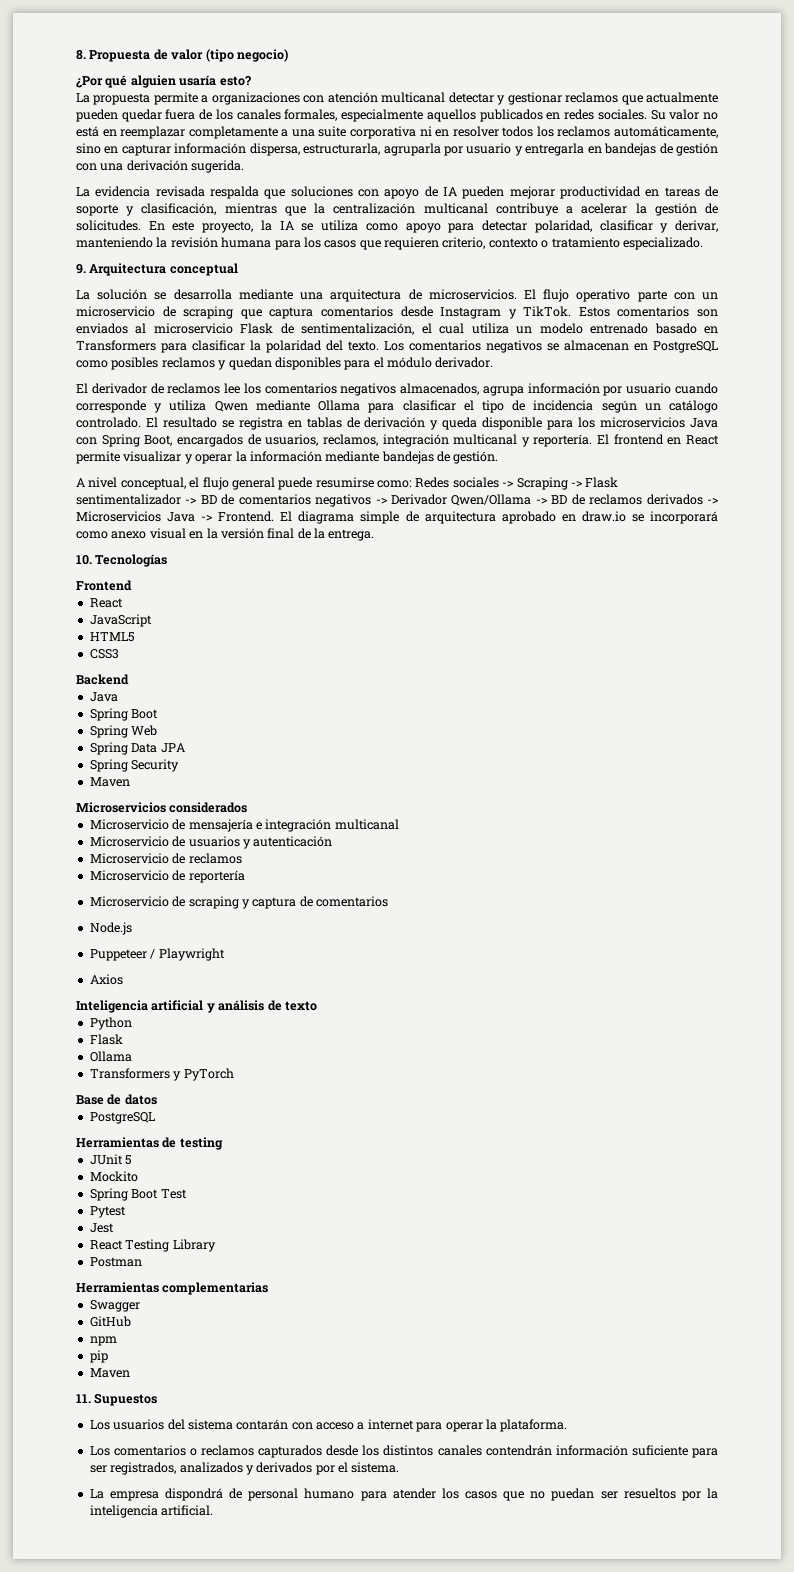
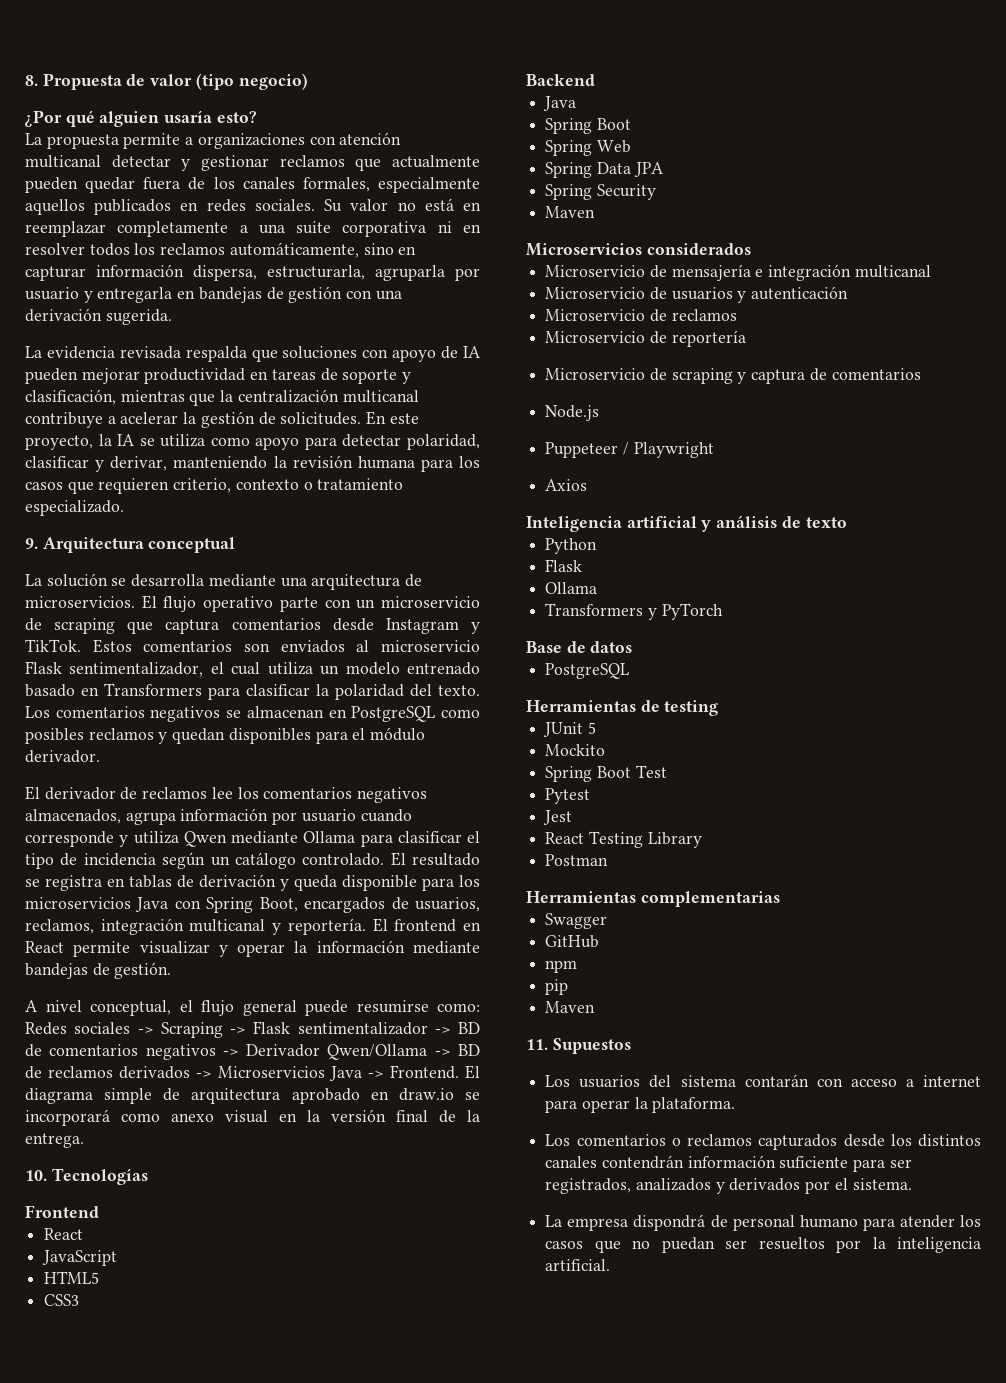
- Estos comentarios son enviados al microservicio Flask de sentimentalización, el cual utiliza un modelo entrenado basado en Transformers para clasificar la polaridad del texto.
+ Estos comentarios son enviados al microservicio Flask sentimentalizador, el cual utiliza un modelo entrenado basado en Transformers para clasificar la polaridad del texto.

